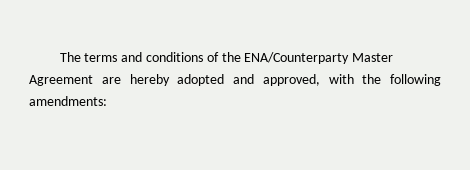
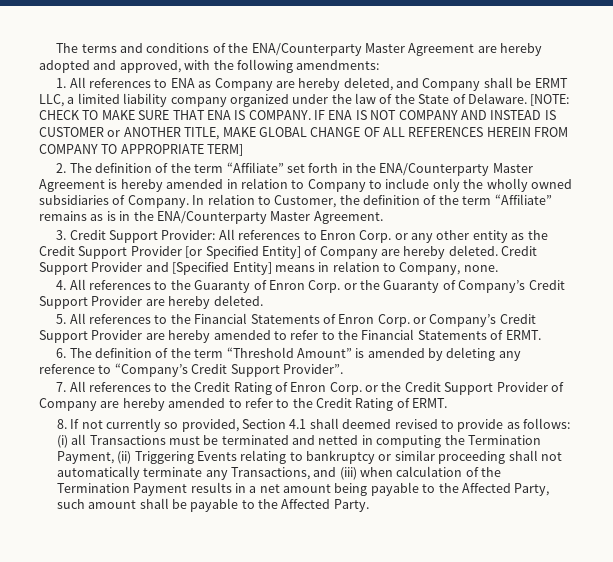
+ 1. All references to ENA as Company are hereby deleted, and Company shall be ERMT LLC, a limited liability company organized under the law of the State of Delaware. [NOTE: CHECK TO MAKE SURE THAT ENA IS COMPANY. IF ENA IS NOT COMPANY AND INSTEAD IS CUSTOMER or ANOTHER TITLE, MAKE GLOBAL CHANGE OF ALL REFERENCES HEREIN FROM COMPANY TO APPROPRIATE TERM]
+ 2. The definition of the term “Affiliate” set forth in the ENA/Counterparty Master Agreement is hereby amended in relation to Company to include only the wholly owned subsidiaries of Company. In relation to Customer, the definition of the term “Affiliate” remains as is in the ENA/Counterparty Master Agreement.
+ 3. Credit Support Provider: All references to Enron Corp. or any other entity as the Credit Support Provider [or Specified Entity] of Company are hereby deleted. Credit Support Provider and [Specified Entity] means in relation to Company, none.
+ 4. All references to the Guaranty of Enron Corp. or the Guaranty of Company’s Credit Support Provider are hereby deleted.
+ 5. All references to the Financial Statements of Enron Corp. or Company’s Credit Support Provider are hereby amended to refer to the Financial Statements of ERMT.
+ 6. The definition of the term “Threshold Amount” is amended by deleting any reference to “Company’s Credit Support Provider”.
+ 7. All references to the Credit Rating of Enron Corp. or the Credit Support Provider of Company are hereby amended to refer to the Credit Rating of ERMT.
+ 8. If not currently so provided, Section 4.1 shall deemed revised to provide as follows: (i) all Transactions must be terminated and netted in computing the Termination Payment, (ii) Triggering Events relating to bankruptcy or similar proceeding shall not automatically terminate any Transactions, and (iii) when calculation of the Termination Payment results in a net amount being payable to the Affected Party, such amount shall be payable to the Affected Party.

